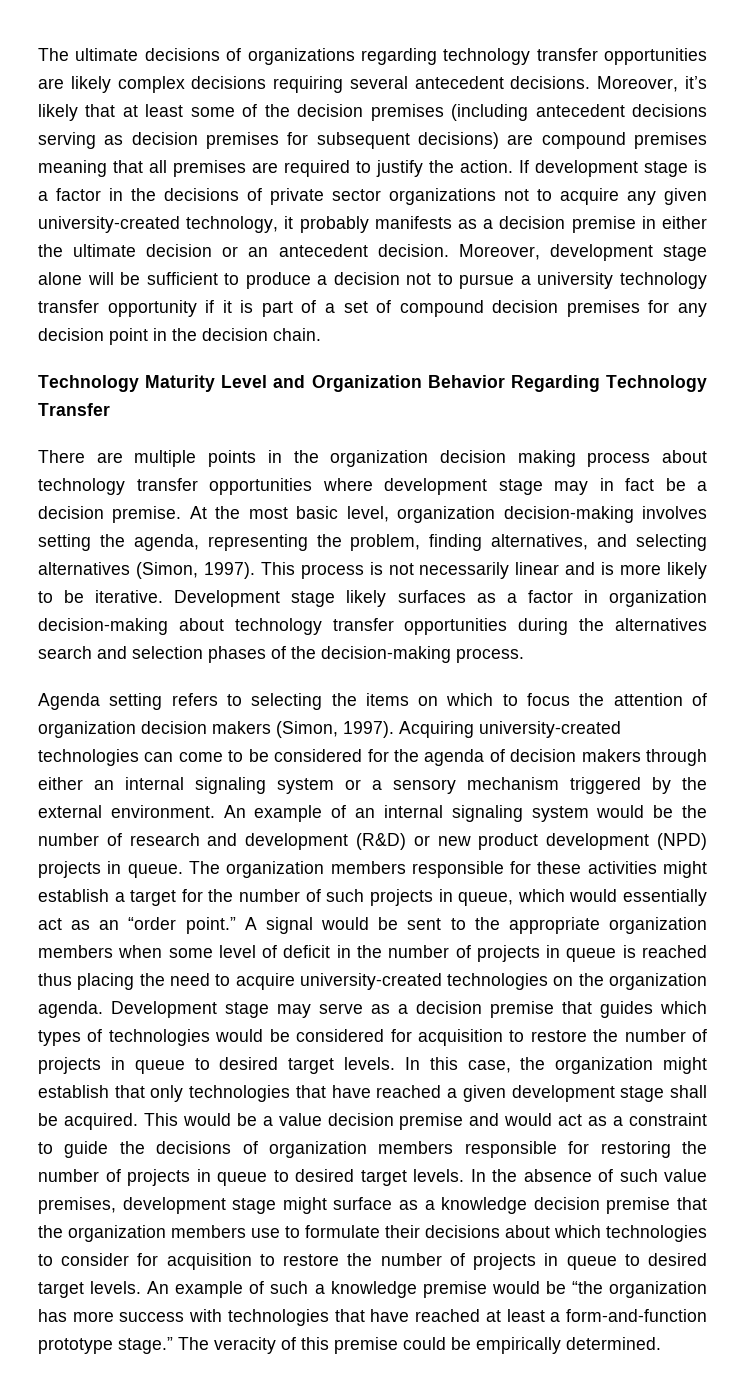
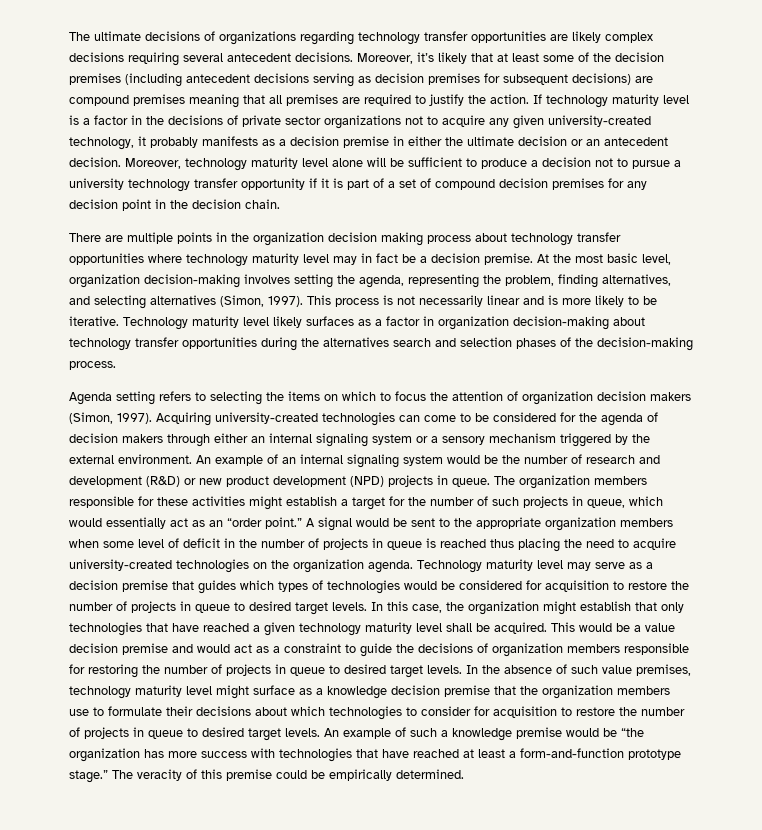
- If development stage is a factor in the decisions of private sector organizations not to acquire any given university-created technology, it probably manifests as a decision premise in either the ultimate decision or an antecedent decision.
+ If technology maturity level is a factor in the decisions of private sector organizations not to acquire any given university-created technology, it probably manifests as a decision premise in either the ultimate decision or an antecedent decision.
- Moreover, development stage alone will be sufficient to produce a decision not to pursue a university technology transfer opportunity if it is part of a set of compound decision premises for any decision point in the decision chain.
+ Moreover, technology maturity level alone will be sufficient to produce a decision not to pursue a university technology transfer opportunity if it is part of a set of compound decision premises for any decision point in the decision chain.
- Technology Maturity Level and Organization Behavior Regarding Technology Transfer
- There are multiple points in the organization decision making process about technology transfer opportunities where development stage may in fact be a decision premise.
+ There are multiple points in the organization decision making process about technology transfer opportunities where technology maturity level may in fact be a decision premise.
- Development stage likely surfaces as a factor in organization decision-making about technology transfer opportunities during the alternatives search and selection phases of the decision-making process.
+ Technology maturity level likely surfaces as a factor in organization decision-making about technology transfer opportunities during the alternatives search and selection phases of the decision-making process.
- Development stage may serve as a decision premise that guides which types of technologies would be considered for acquisition to restore the number of projects in queue to desired target levels.
+ Technology maturity level may serve as a decision premise that guides which types of technologies would be considered for acquisition to restore the number of projects in queue to desired target levels.
- In this case, the organization might establish that only technologies that have reached a given development stage shall be acquired.
+ In this case, the organization might establish that only technologies that have reached a given technology maturity level shall be acquired.
- In the absence of such value premises, development stage might surface as a knowledge decision premise that the organization members use to formulate their decisions about which technologies to consider for acquisition to restore the number of projects in queue to desired target levels.
+ In the absence of such value premises, technology maturity level might surface as a knowledge decision premise that the organization members use to formulate their decisions about which technologies to consider for acquisition to restore the number of projects in queue to desired target levels.

